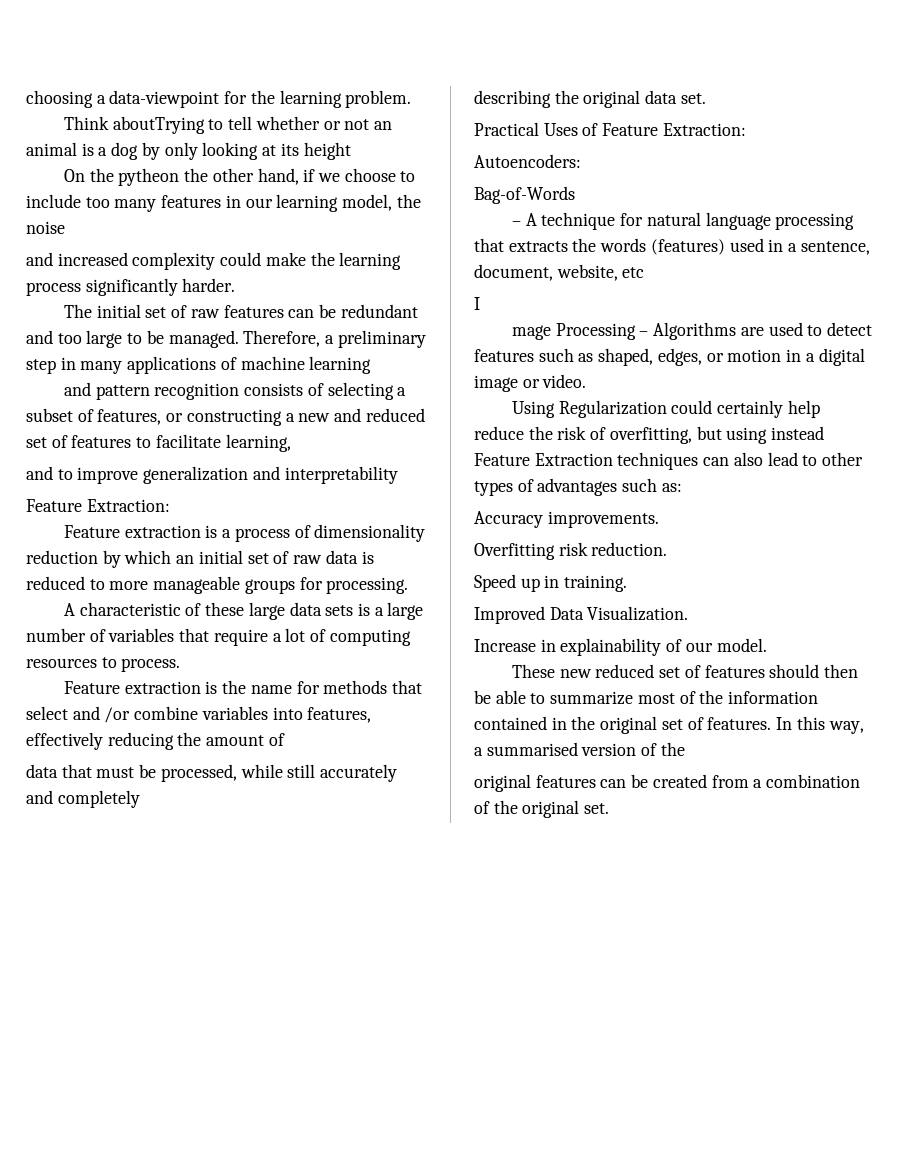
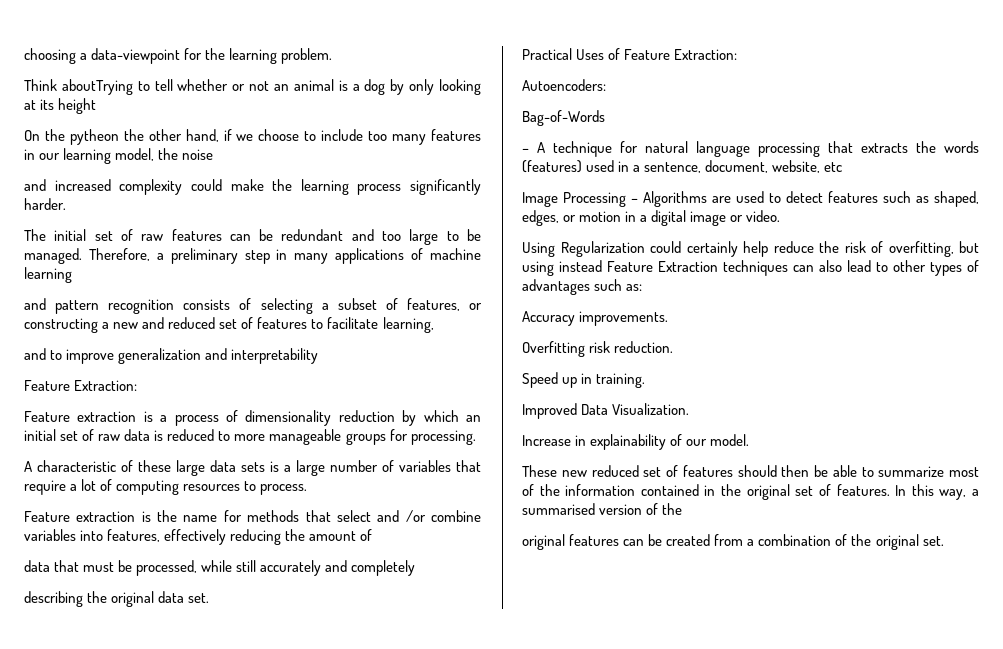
- I
- mage Processing – Algorithms are used to detect features such as shaped, edges, or motion in a digital image or video.
+ Image Processing – Algorithms are used to detect features such as shaped, edges, or motion in a digital image or video.

